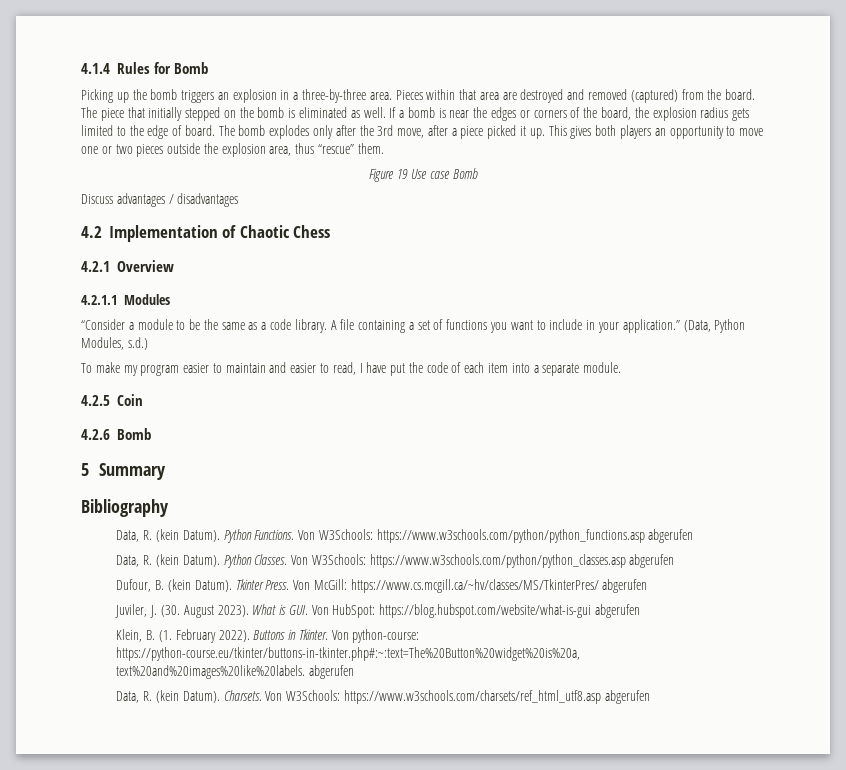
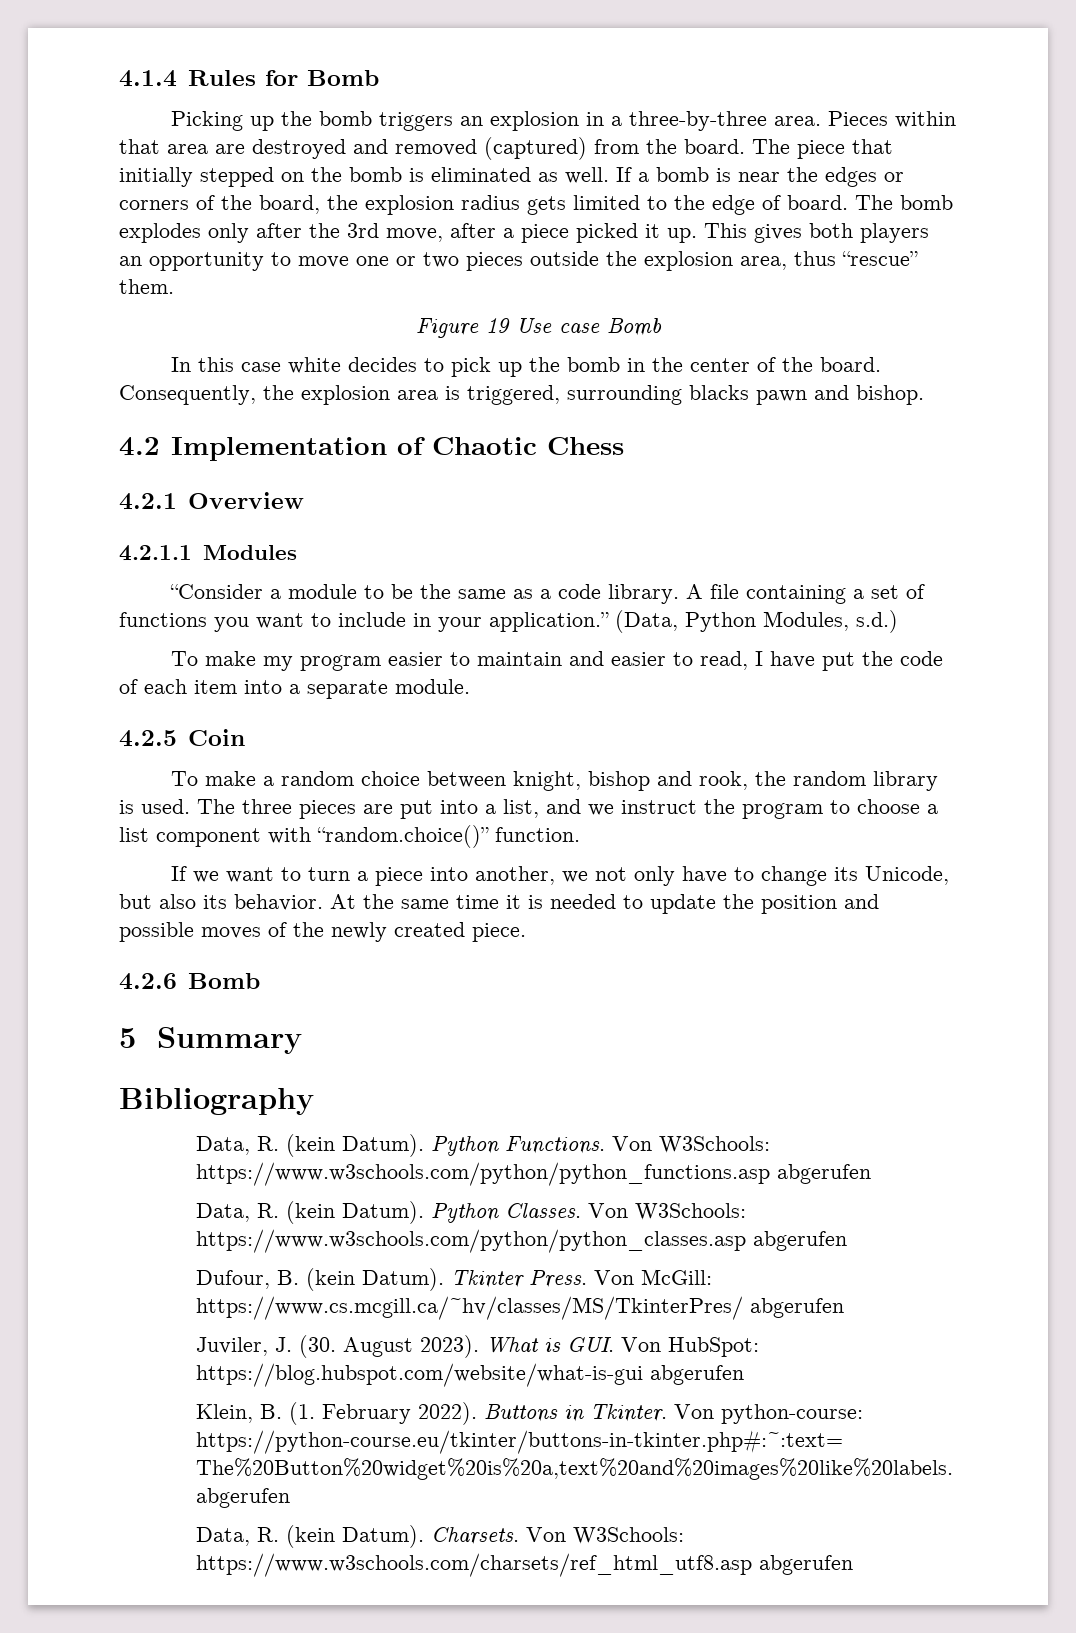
- Discuss advantages / disadvantages
+ In this case white decides to pick up the bomb in the center of the board. Consequently, the explosion area is triggered, surrounding blacks pawn and bishop.
+ To make a random choice between knight, bishop and rook, the random library is used. The three pieces are put into a list, and we instruct the program to choose a list component with “random.choice()” function.
+ If we want to turn a piece into another, we not only have to change its Unicode, but also its behavior. At the same time it is needed to update the position and possible moves of the newly created piece.

